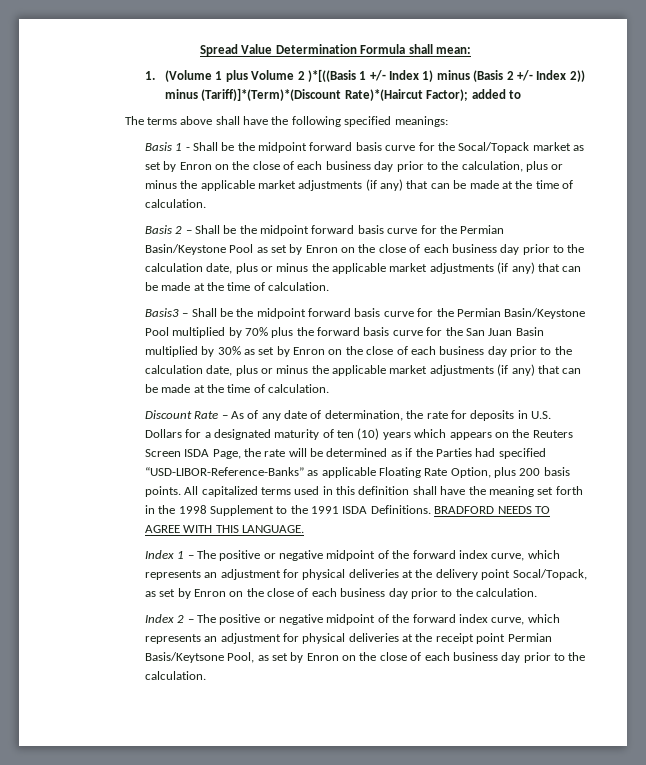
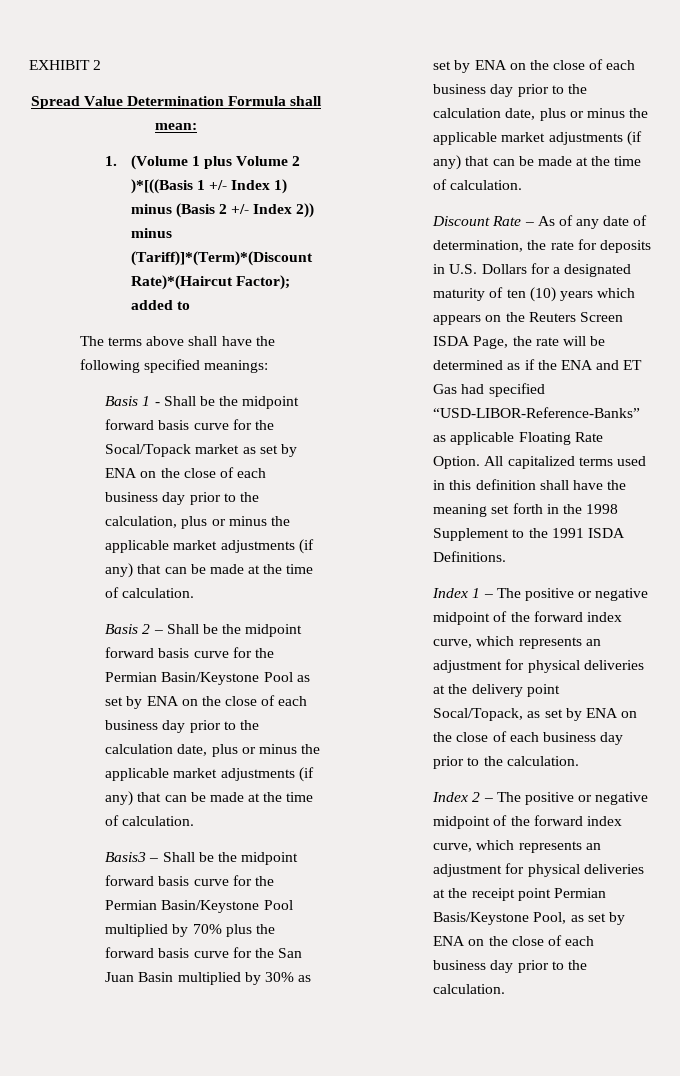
+ EXHIBIT 2
- Basis 1 - Shall be the midpoint forward basis curve for the Socal/Topack market as set by Enron on the close of each business day prior to the calculation, plus or minus the applicable market adjustments (if any) that can be made at the time of calculation.
+ Basis 1 - Shall be the midpoint forward basis curve for the Socal/Topack market as set by ENA on the close of each business day prior to the calculation, plus or minus the applicable market adjustments (if any) that can be made at the time of calculation.
- Basis 2 – Shall be the midpoint forward basis curve for the Permian Basin/Keystone Pool as set by Enron on the close of each business day prior to the calculation date, plus or minus the applicable market adjustments (if any) that can be made at the time of calculation.
+ Basis 2 – Shall be the midpoint forward basis curve for the Permian Basin/Keystone Pool as set by ENA on the close of each business day prior to the calculation date, plus or minus the applicable market adjustments (if any) that can be made at the time of calculation.
- Basis3 – Shall be the midpoint forward basis curve for the Permian Basin/Keystone Pool multiplied by 70% plus the forward basis curve for the San Juan Basin multiplied by 30% as set by Enron on the close of each business day prior to the calculation date, plus or minus the applicable market adjustments (if any) that can be made at the time of calculation.
+ Basis3 – Shall be the midpoint forward basis curve for the Permian Basin/Keystone Pool multiplied by 70% plus the forward basis curve for the San Juan Basin multiplied by 30% as set by ENA on the close of each business day prior to the calculation date, plus or minus the applicable market adjustments (if any) that can be made at the time of calculation.
- Discount Rate – As of any date of determination, the rate for deposits in U.S. Dollars for a designated maturity of ten (10) years which appears on the Reuters Screen ISDA Page, the rate will be determined as if the Parties had specified “USD-LIBOR-Reference-Banks” as applicable Floating Rate Option, plus 200 basis points.
+ Discount Rate – As of any date of determination, the rate for deposits in U.S. Dollars for a designated maturity of ten (10) years which appears on the Reuters Screen ISDA Page, the rate will be determined as if the ENA and ET Gas had specified “USD-LIBOR-Reference-Banks” as applicable Floating Rate Option.
- BRADFORD NEEDS TO AGREE WITH THIS LANGUAGE.
- Index 1 – The positive or negative midpoint of the forward index curve, which represents an adjustment for physical deliveries at the delivery point Socal/Topack, as set by Enron on the close of each business day prior to the calculation.
+ Index 1 – The positive or negative midpoint of the forward index curve, which represents an adjustment for physical deliveries at the delivery point Socal/Topack, as set by ENA on the close of each business day prior to the calculation.
- Index 2 – The positive or negative midpoint of the forward index curve, which represents an adjustment for physical deliveries at the receipt point Permian Basis/Keytsone Pool, as set by Enron on the close of each business day prior to the calculation.
+ Index 2 – The positive or negative midpoint of the forward index curve, which represents an adjustment for physical deliveries at the receipt point Permian Basis/Keystone Pool, as set by ENA on the close of each business day prior to the calculation.

